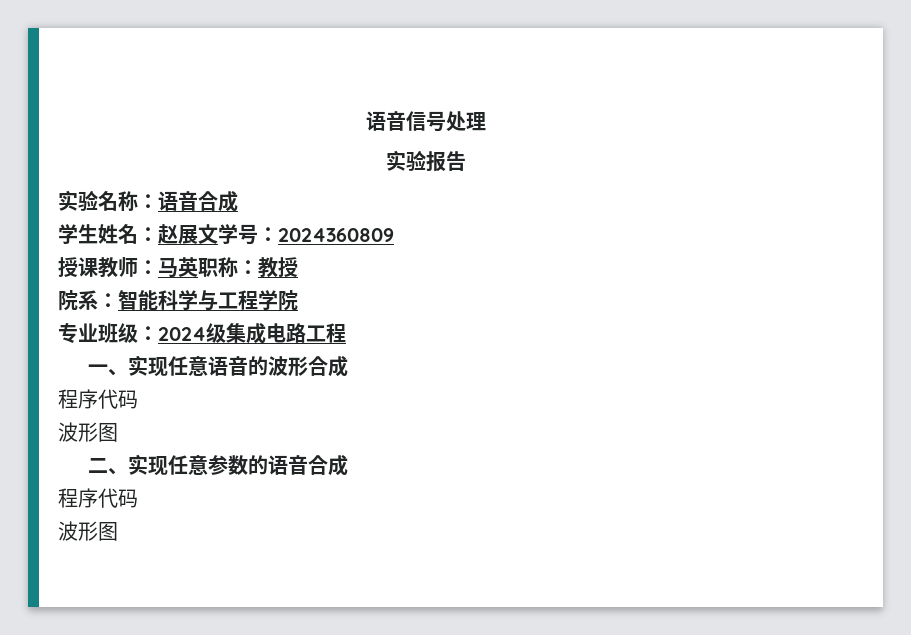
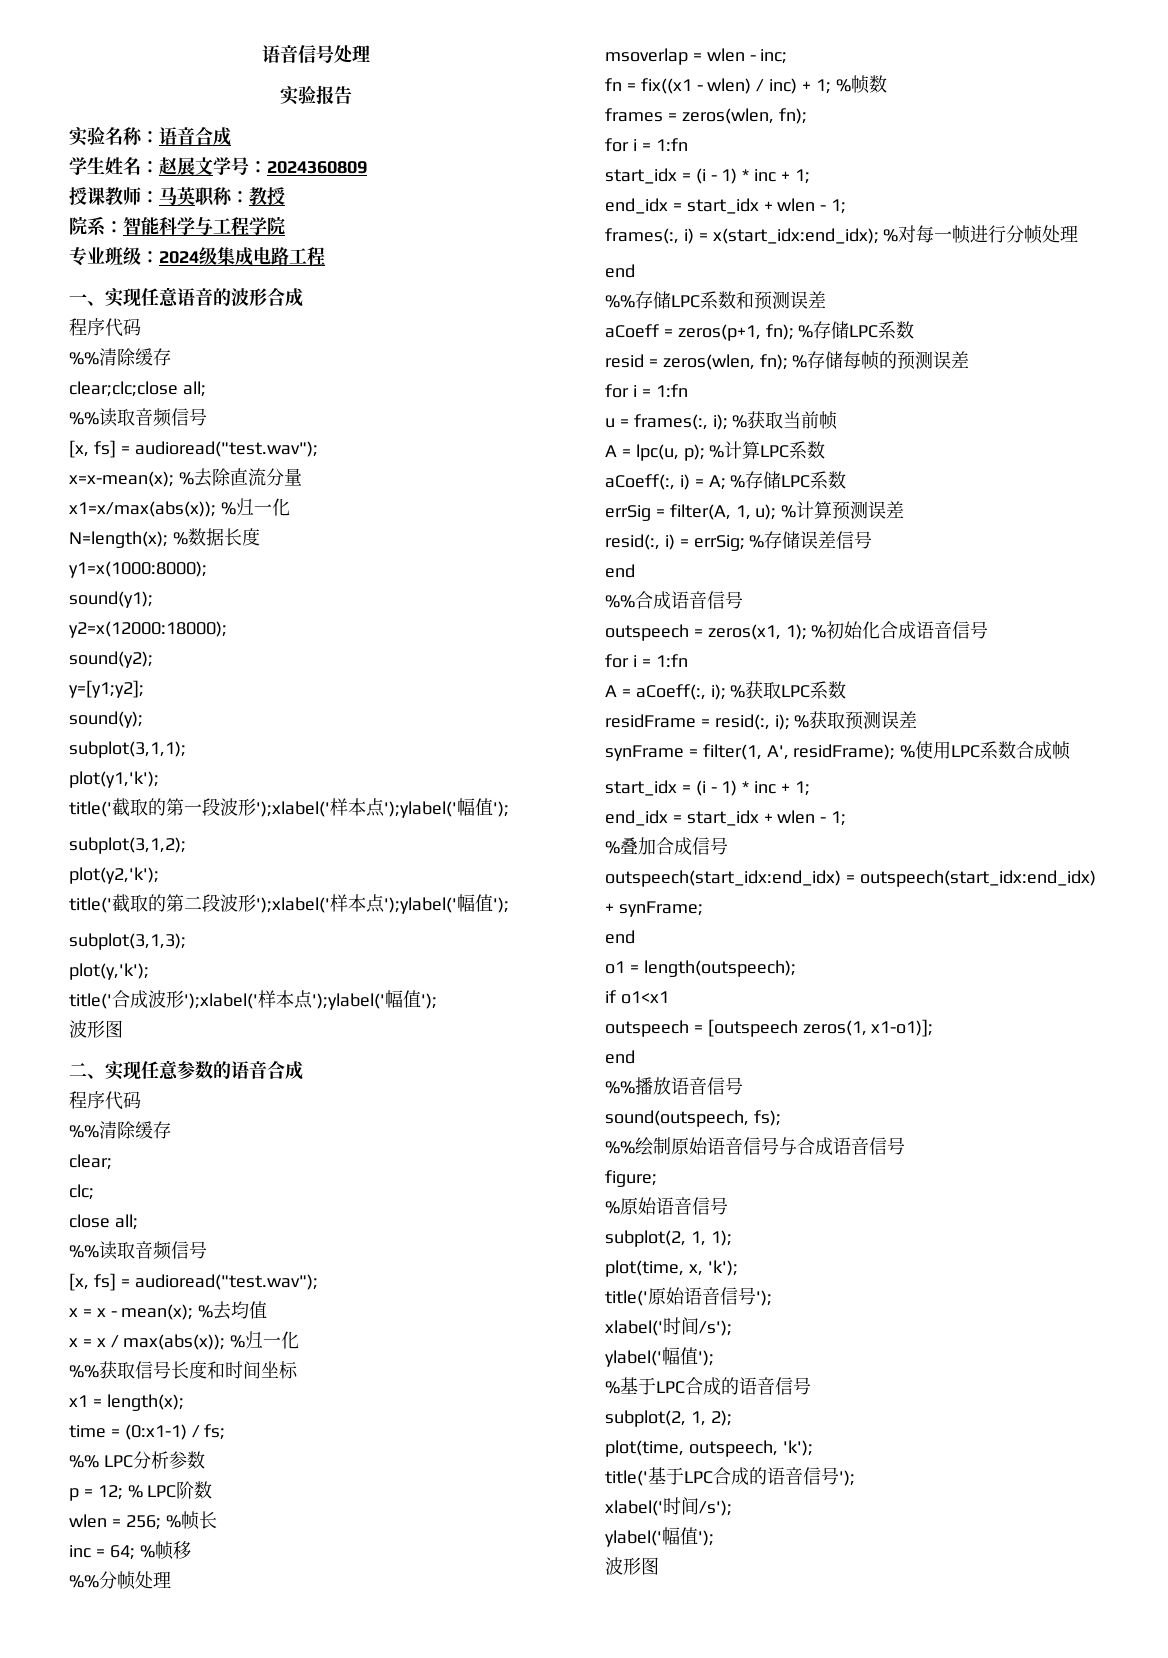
  一、实现任意语音的波形合成
  程序代码
+ %%清除缓存
+ clear;clc;close all;
+ %%读取音频信号
+ [x, fs] = audioread("test.wav");
+ x=x-mean(x); %去除直流分量
+ x1=x/max(abs(x)); %归一化
+ N=length(x); %数据长度
+ y1=x(1000:8000);
+ sound(y1);
+ y2=x(12000:18000);
+ sound(y2);
+ y=[y1;y2];
+ sound(y);
+ subplot(3,1,1);
+ plot(y1,'k');
+ title('截取的第一段波形');xlabel('样本点');ylabel('幅值');
+ subplot(3,1,2);
+ plot(y2,'k');
+ title('截取的第二段波形');xlabel('样本点');ylabel('幅值');
+ subplot(3,1,3);
+ plot(y,'k');
+ title('合成波形');xlabel('样本点');ylabel('幅值');
  二、实现任意参数的语音合成
  程序代码
+ %%清除缓存
+ clear;
+ clc;
+ close all;
+ %%读取音频信号
+ [x, fs] = audioread("test.wav");
+ x = x - mean(x); %去均值
+ x = x / max(abs(x)); %归一化
+ %%获取信号长度和时间坐标
+ x1 = length(x);
+ time = (0:x1-1) / fs;
+ %% LPC分析参数
+ p = 12; % LPC阶数
+ wlen = 256; %帧长
+ inc = 64; %帧移
+ %%分帧处理
+ msoverlap = wlen - inc;
+ fn = fix((x1 - wlen) / inc) + 1; %帧数
+ frames = zeros(wlen, fn);
+ for i = 1:fn
+ start_idx = (i - 1) * inc + 1;
+ end_idx = start_idx + wlen - 1;
+ frames(:, i) = x(start_idx:end_idx); %对每一帧进行分帧处理
+ end
+ %%存储LPC系数和预测误差
+ aCoeff = zeros(p+1, fn); %存储LPC系数
+ resid = zeros(wlen, fn); %存储每帧的预测误差
+ for i = 1:fn
+ u = frames(:, i); %获取当前帧
+ A = lpc(u, p); %计算LPC系数
+ aCoeff(:, i) = A; %存储LPC系数
+ errSig = filter(A, 1, u); %计算预测误差
+ resid(:, i) = errSig; %存储误差信号
+ end
+ %%合成语音信号
+ outspeech = zeros(x1, 1); %初始化合成语音信号
+ for i = 1:fn
+ A = aCoeff(:, i); %获取LPC系数
+ residFrame = resid(:, i); %获取预测误差
+ synFrame = filter(1, A', residFrame); %使用LPC系数合成帧
+ start_idx = (i - 1) * inc + 1;
+ end_idx = start_idx + wlen - 1;
+ %叠加合成信号
+ outspeech(start_idx:end_idx) = outspeech(start_idx:end_idx) + synFrame;
+ end
+ o1 = length(outspeech);
+ if o1<x1
+ outspeech = [outspeech zeros(1, x1-o1)];
+ end
+ %%播放语音信号
+ sound(outspeech, fs);
+ %%绘制原始语音信号与合成语音信号
+ figure;
+ %原始语音信号
+ subplot(2, 1, 1);
+ plot(time, x, 'k');
+ title('原始语音信号');
+ xlabel('时间/s');
+ ylabel('幅值');
+ %基于LPC合成的语音信号
+ subplot(2, 1, 2);
+ plot(time, outspeech, 'k');
+ title('基于LPC合成的语音信号');
+ xlabel('时间/s');
+ ylabel('幅值');

